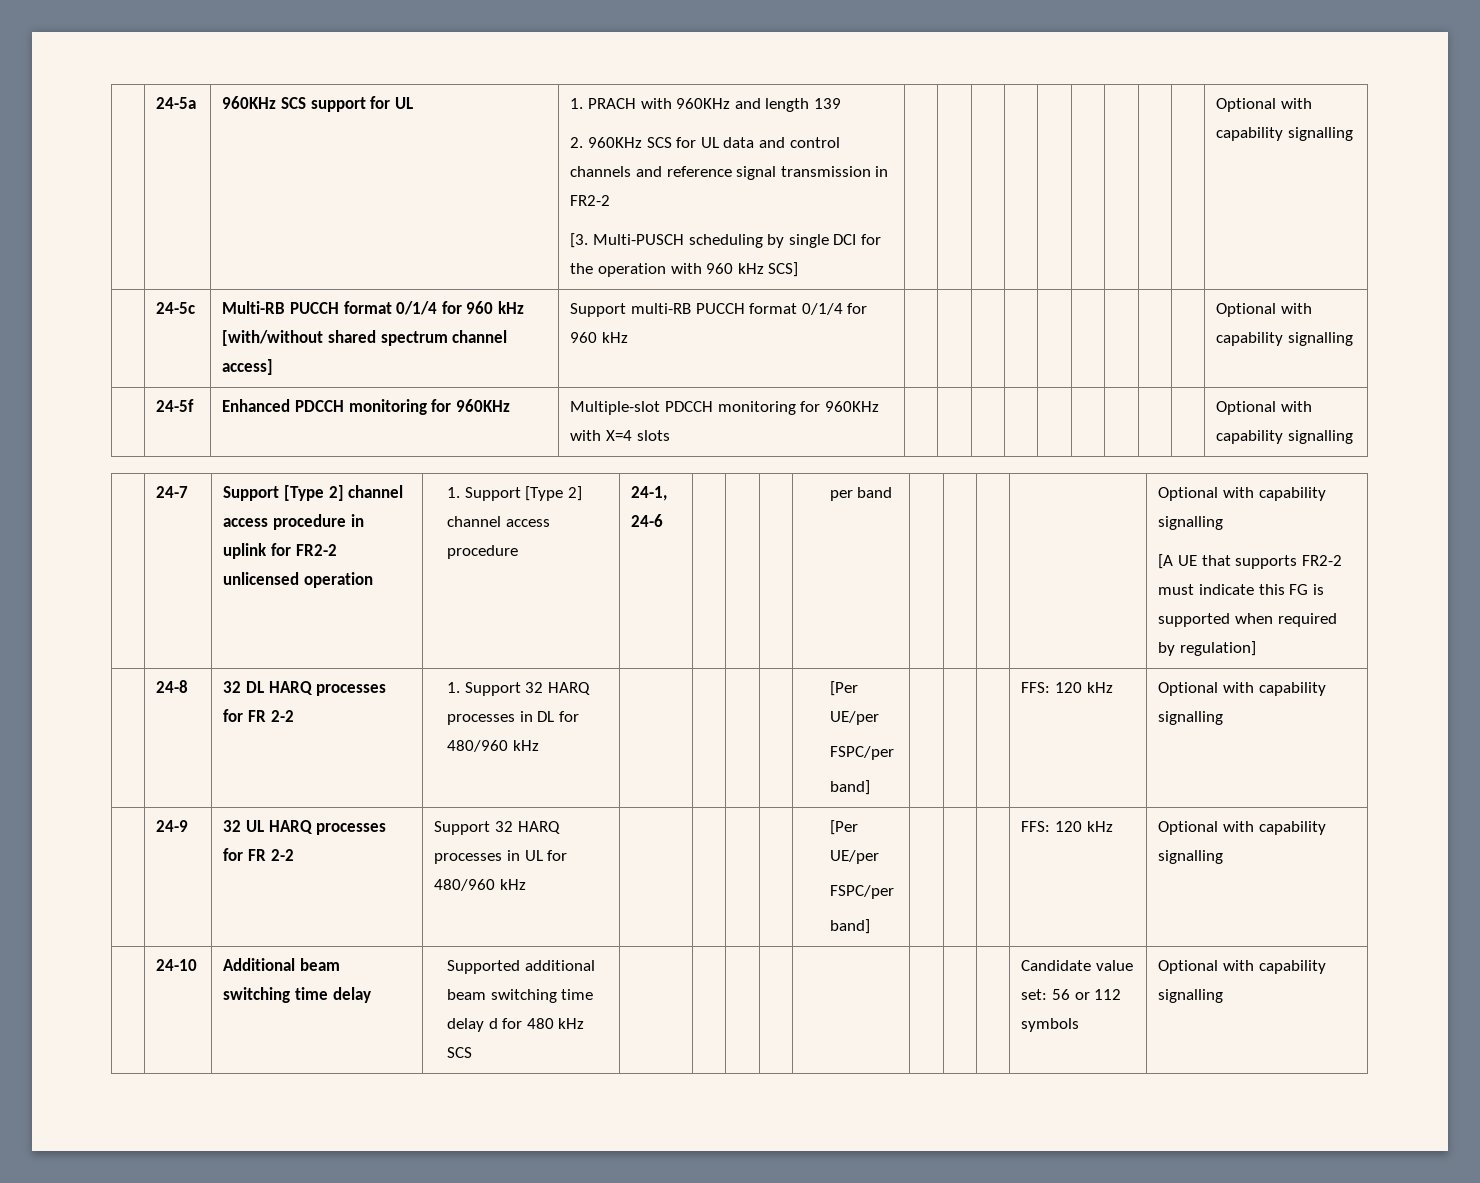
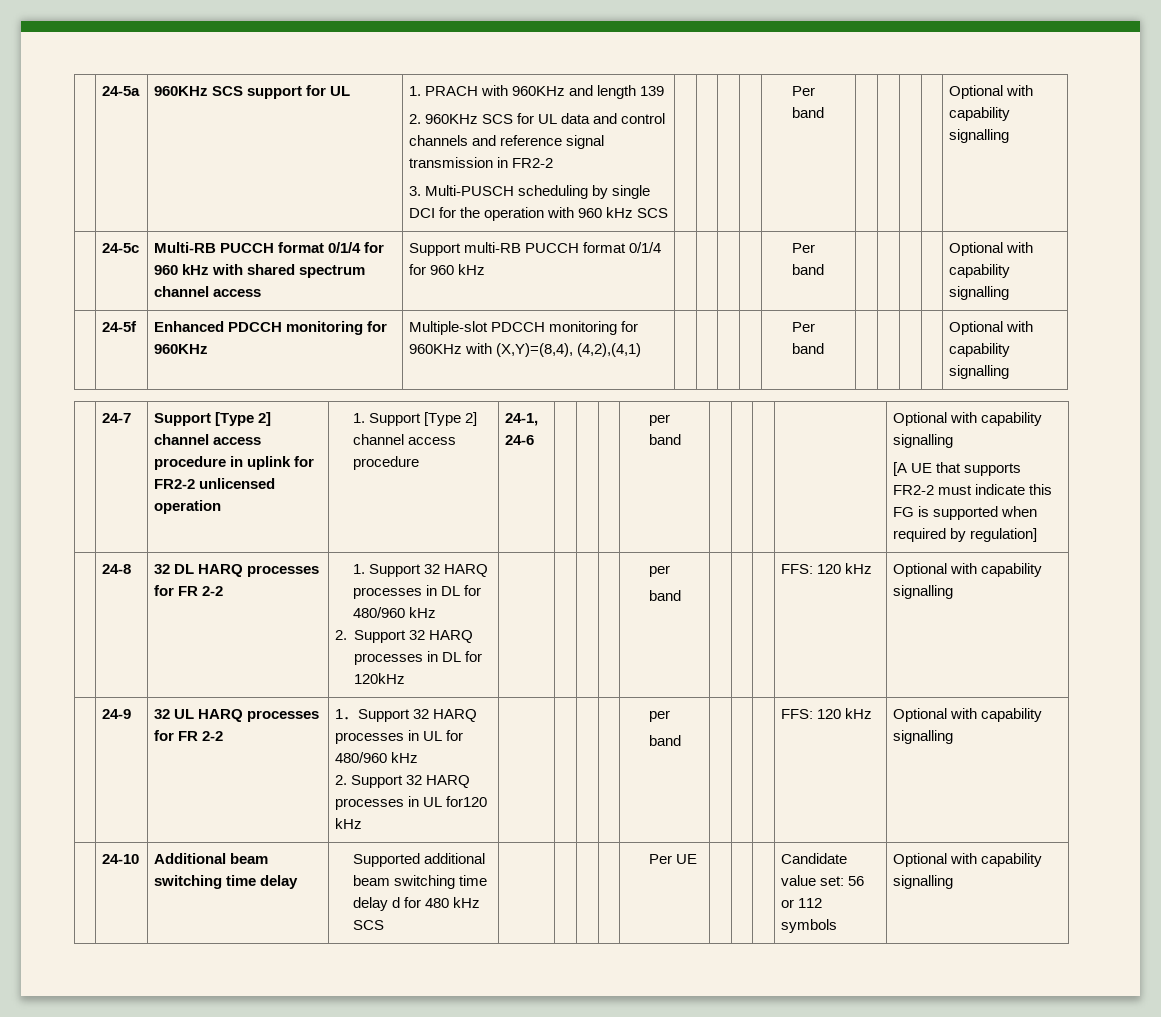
- [3. Multi-PUSCH scheduling by single DCI for the operation with 960 kHz SCS]
+ 3. Multi-PUSCH scheduling by single DCI for the operation with 960 kHz SCS | | | | | Per band
- | 24-5c | Multi-RB PUCCH format 0/1/4 for 960 kHz [with/without shared spectrum channel access] | Support multi-RB PUCCH format 0/1/4 for 960 kHz | | | | | | | | | | Optional with capability signalling
+ | 24-5c | Multi-RB PUCCH format 0/1/4 for 960 kHz with shared spectrum channel access | Support multi-RB PUCCH format 0/1/4 for 960 kHz | | | | | Per band | | | | | Optional with capability signalling
- | 24-5f | Enhanced PDCCH monitoring for 960KHz | Multiple-slot PDCCH monitoring for 960KHz with X=4 slots | | | | | | | | | | Optional with capability signalling
+ | 24-5f | Enhanced PDCCH monitoring for 960KHz | Multiple-slot PDCCH monitoring for 960KHz with (X,Y)=(8,4), (4,2),(4,1) | | | | | Per band | | | | | Optional with capability signalling
- | 24-8 | 32 DL HARQ processes for FR 2-2 | 1. Support 32 HARQ processes in DL for 480/960 kHz | | | | | [Per UE/per
- FSPC/per
- band] | | | | FFS: 120 kHz | Optional with capability signalling
+ | 24-8 | 32 DL HARQ processes for FR 2-2 | 1. Support 32 HARQ processes in DL for 480/960 kHz
+ 2. Support 32 HARQ processes in DL for 120kHz | | | | | per
+ band | | | | FFS: 120 kHz | Optional with capability signalling
- | 24-9 | 32 UL HARQ processes for FR 2-2 | Support 32 HARQ processes in UL for 480/960 kHz | | | | | [Per UE/per
- FSPC/per
- band] | | | | FFS: 120 kHz | Optional with capability signalling
+ | 24-9 | 32 UL HARQ processes for FR 2-2 | 1．Support 32 HARQ processes in UL for 480/960 kHz
+ 2. Support 32 HARQ processes in UL for120 kHz | | | | | per
+ band | | | | FFS: 120 kHz | Optional with capability signalling
- | 24-10 | Additional beam switching time delay | Supported additional beam switching time delay d for 480 kHz SCS | | | | | | | | | Candidate value set: 56 or 112 symbols | Optional with capability signalling
+ | 24-10 | Additional beam switching time delay | Supported additional beam switching time delay d for 480 kHz SCS | | | | | Per UE | | | | Candidate value set: 56 or 112 symbols | Optional with capability signalling

